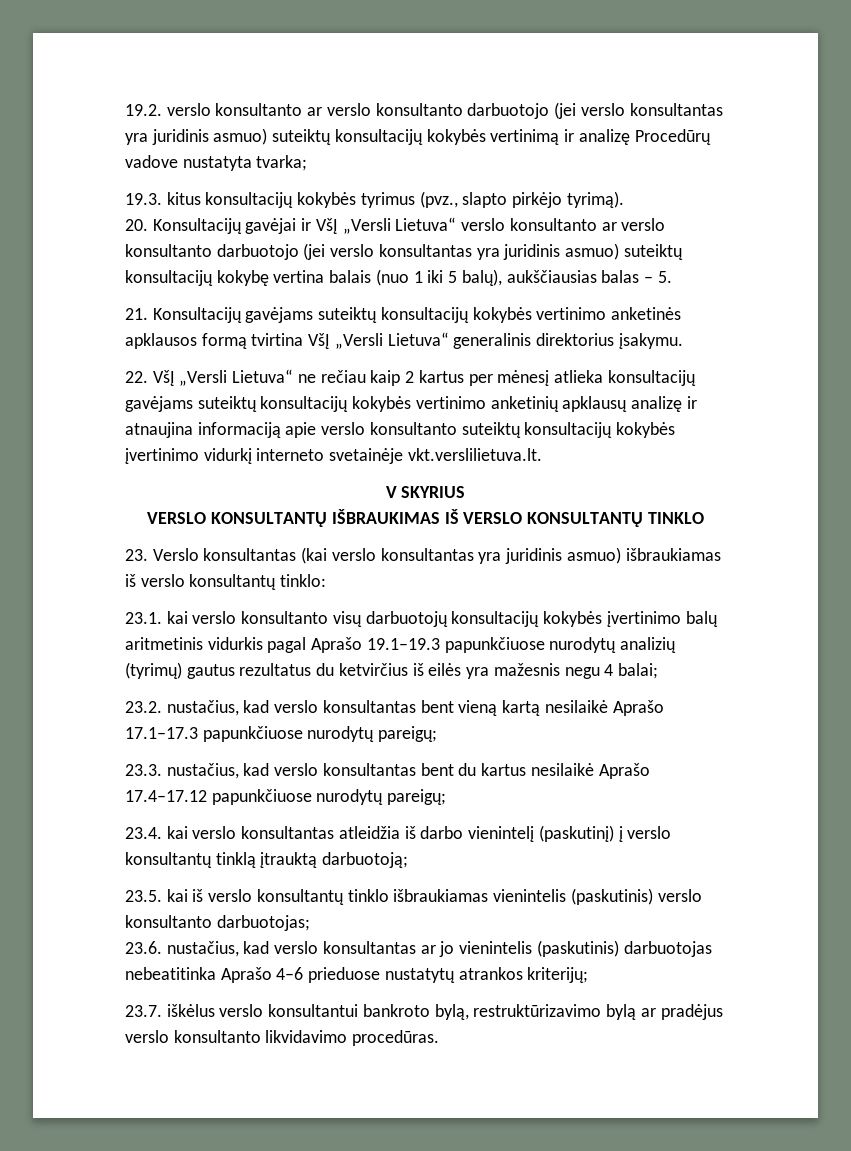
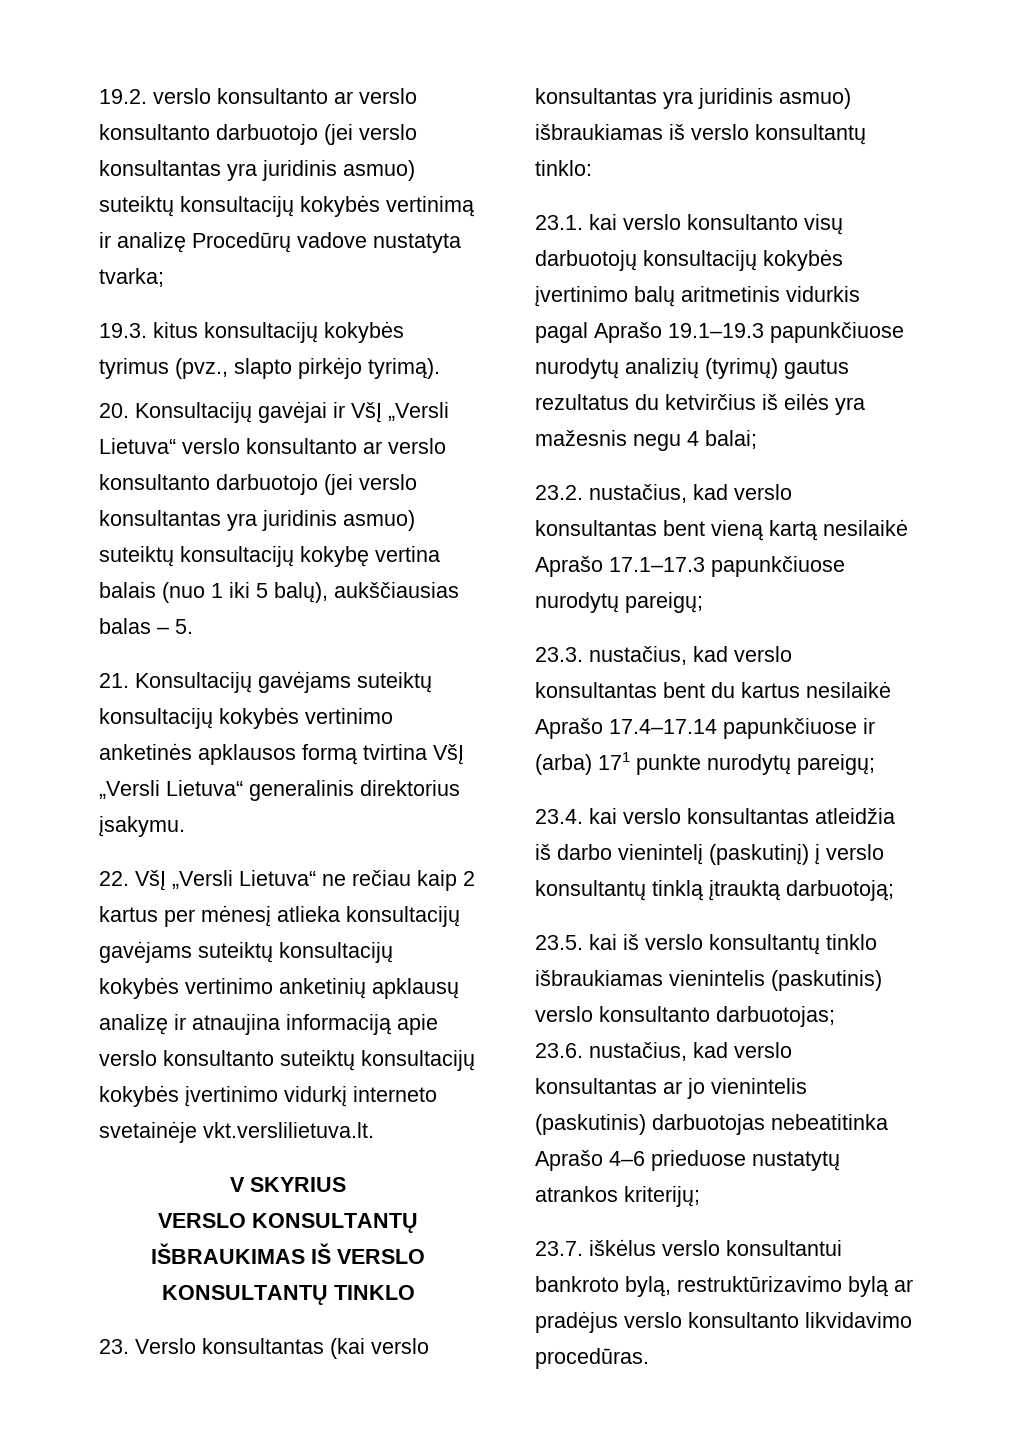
- 23.3. nustačius, kad verslo konsultantas bent du kartus nesilaikė Aprašo 17.4–17.12 papunkčiuose nurodytų pareigų;
+ 23.3. nustačius, kad verslo konsultantas bent du kartus nesilaikė Aprašo 17.4–17.14 papunkčiuose ir (arba) 171 punkte nurodytų pareigų;

